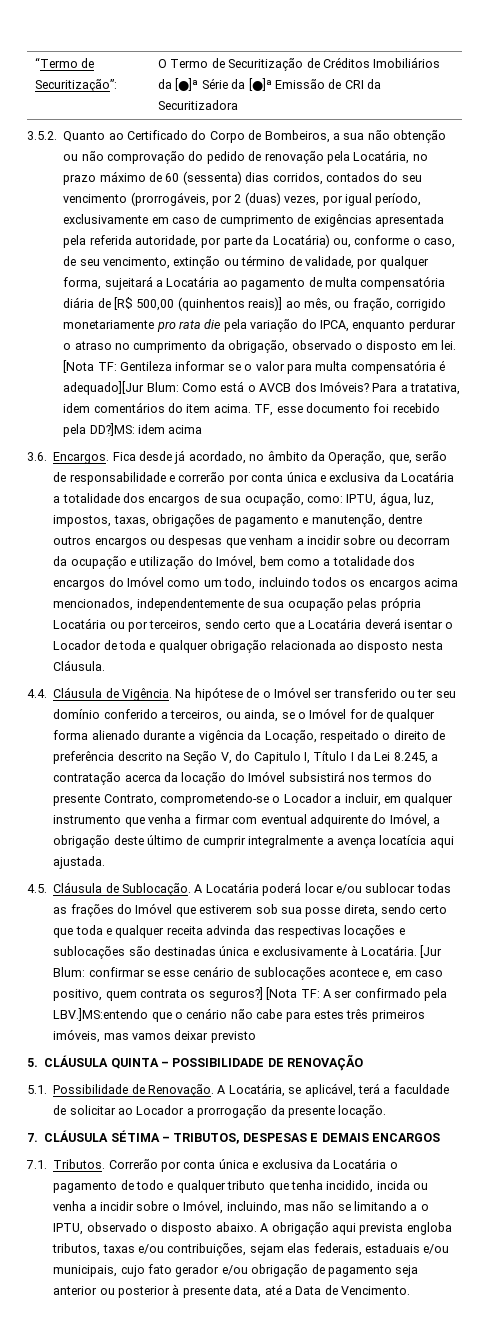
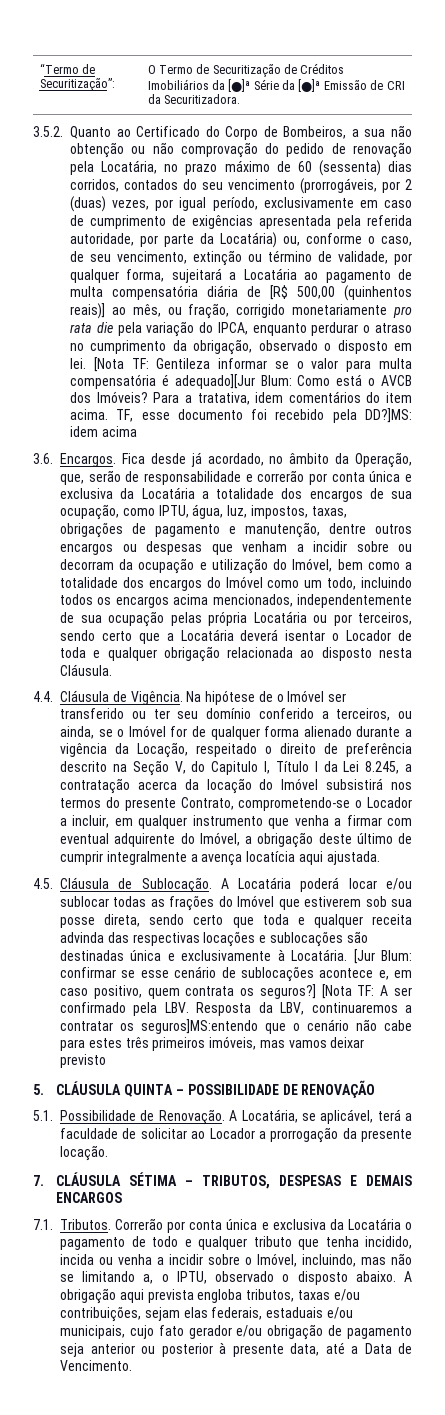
- “Termo de Securitização”: | O Termo de Securitização de Créditos Imobiliários da [●]ª Série da [●]ª Emissão de CRI da Securitizadora
+ “Termo de Securitização”: | O Termo de Securitização de Créditos Imobiliários da [●]ª Série da [●]ª Emissão de CRI da Securitizadora.
- Fica desde já acordado, no âmbito da Operação, que, serão de responsabilidade e correrão por conta única e exclusiva da Locatária a totalidade dos encargos de sua ocupação, como: IPTU, água, luz, impostos, taxas, obrigações de pagamento e manutenção, dentre outros encargos ou despesas que venham a incidir sobre ou decorram da ocupação e utilização do Imóvel, bem como a totalidade dos encargos do Imóvel como um todo, incluindo todos os encargos acima mencionados, independentemente de sua ocupação pelas própria Locatária ou por terceiros, sendo certo que a Locatária deverá isentar o Locador de toda e qualquer obrigação relacionada ao disposto nesta Cláusula.
+ Fica desde já acordado, no âmbito da Operação, que, serão de responsabilidade e correrão por conta única e exclusiva da Locatária a totalidade dos encargos de sua ocupação, como IPTU, água, luz, impostos, taxas, obrigações de pagamento e manutenção, dentre outros encargos ou despesas que venham a incidir sobre ou decorram da ocupação e utilização do Imóvel, bem como a totalidade dos encargos do Imóvel como um todo, incluindo todos os encargos acima mencionados, independentemente de sua ocupação pelas própria Locatária ou por terceiros, sendo certo que a Locatária deverá isentar o Locador de toda e qualquer obrigação relacionada ao disposto nesta Cláusula.
- [Nota TF: A ser confirmado pela LBV.]MS:entendo que o cenário não cabe para estes três primeiros imóveis, mas vamos deixar previsto
+ [Nota TF: A ser confirmado pela LBV. Resposta da LBV, continuaremos a contratar os seguros]MS:entendo que o cenário não cabe para estes três primeiros imóveis, mas vamos deixar previsto
- Correrão por conta única e exclusiva da Locatária o pagamento de todo e qualquer tributo que tenha incidido, incida ou venha a incidir sobre o Imóvel, incluindo, mas não se limitando a o IPTU, observado o disposto abaixo.
+ Correrão por conta única e exclusiva da Locatária o pagamento de todo e qualquer tributo que tenha incidido, incida ou venha a incidir sobre o Imóvel, incluindo, mas não se limitando a, o IPTU, observado o disposto abaixo.

